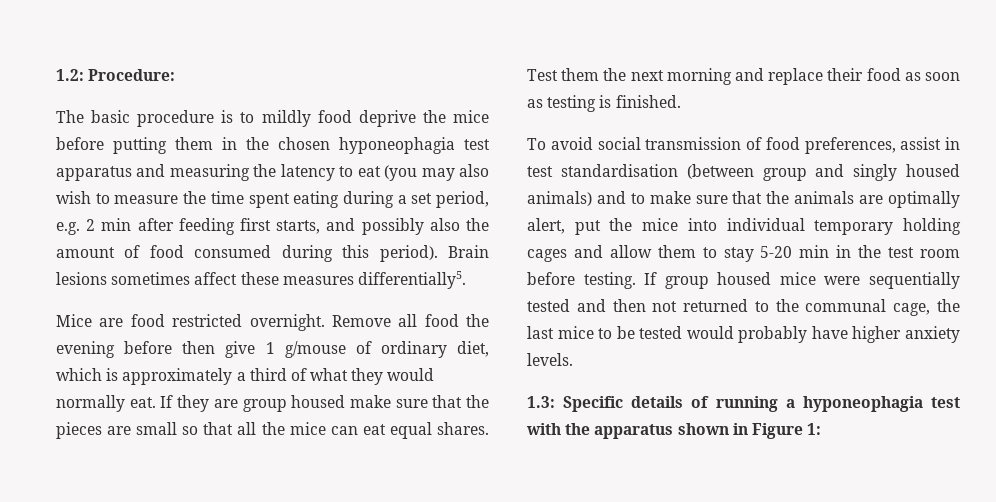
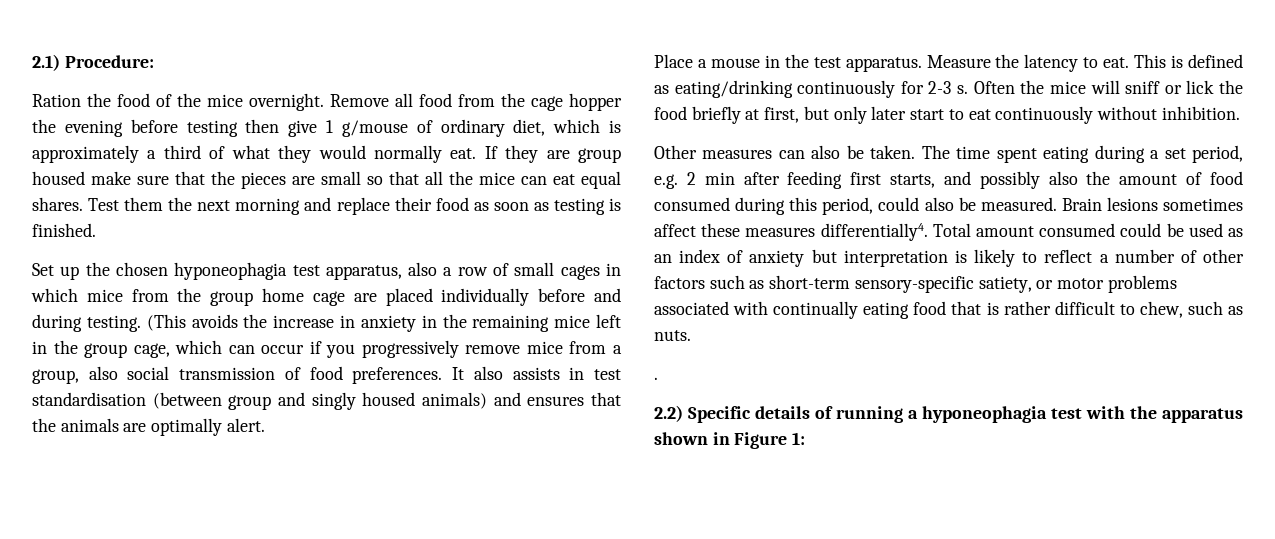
- 1.2: Procedure:
+ 2.1) Procedure:
- The basic procedure is to mildly food deprive the mice before putting them in the chosen hyponeophagia test apparatus and measuring the latency to eat (you may also wish to measure the time spent eating during a set period, e.g. 2 min after feeding first starts, and possibly also the amount of food consumed during this period). Brain lesions sometimes affect these measures differentially5.
- Mice are food restricted overnight. Remove all food the evening before then give 1 g/mouse of ordinary diet, which is approximately a third of what they would normally eat.
+ Ration the food of the mice overnight. Remove all food from the cage hopper the evening before testing then give 1 g/mouse of ordinary diet, which is approximately a third of what they would normally eat.
- To avoid social transmission of food preferences, assist in test standardisation (between group and singly housed animals) and to make sure that the animals are optimally alert, put the mice into individual temporary holding cages and allow them to stay 5-20 min in the test room before testing. If group housed mice were sequentially tested and then not returned to the communal cage, the last mice to be tested would probably have higher anxiety levels.
- 1.3: Specific details of running a hyponeophagia test with the apparatus shown in Figure 1:
+ Set up the chosen hyponeophagia test apparatus, also a row of small cages in which mice from the group home cage are placed individually before and during testing. (This avoids the increase in anxiety in the remaining mice left in the group cage, which can occur if you progressively remove mice from a group, also social transmission of food preferences. It also assists in test standardisation (between group and singly housed animals) and ensures that the animals are optimally alert.
+ Place a mouse in the test apparatus. Measure the latency to eat. This is defined as eating/drinking continuously for 2-3 s. Often the mice will sniff or lick the food briefly at first, but only later start to eat continuously without inhibition.
+ Other measures can also be taken. The time spent eating during a set period, e.g. 2 min after feeding first starts, and possibly also the amount of food consumed during this period, could also be measured. Brain lesions sometimes affect these measures differentially4. Total amount consumed could be used as an index of anxiety but interpretation is likely to reflect a number of other factors such as short-term sensory-specific satiety, or motor problems associated with continually eating food that is rather difficult to chew, such as nuts.
+ .
+ 2.2) Specific details of running a hyponeophagia test with the apparatus shown in Figure 1:

